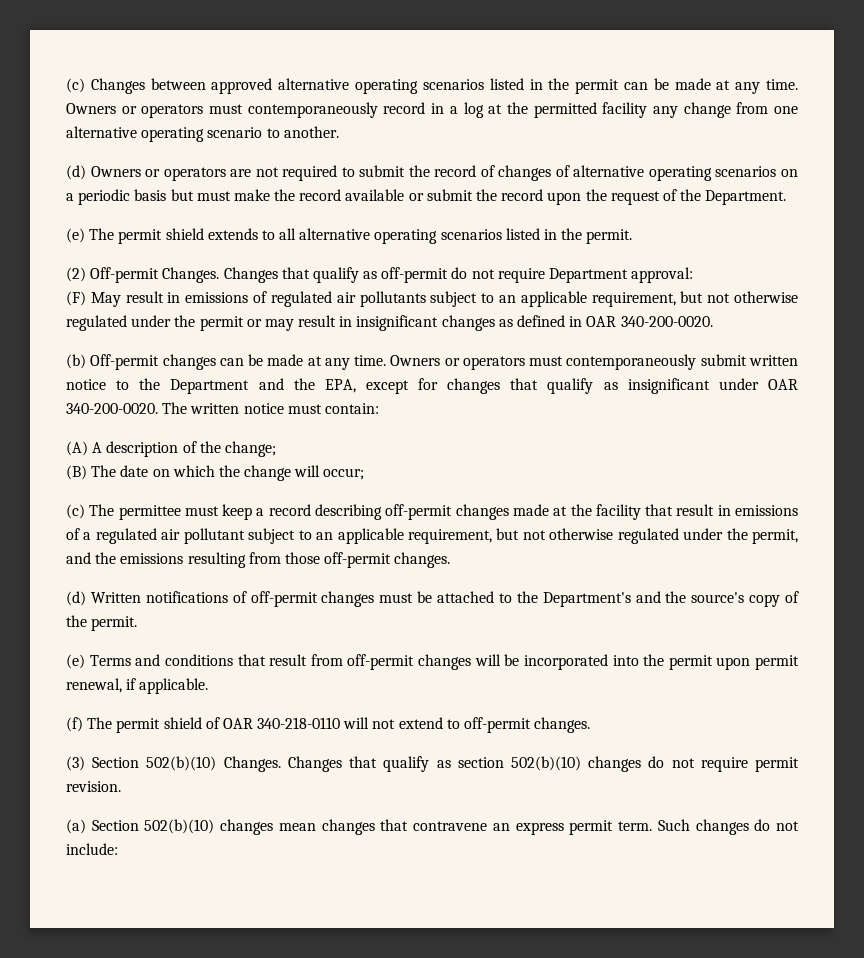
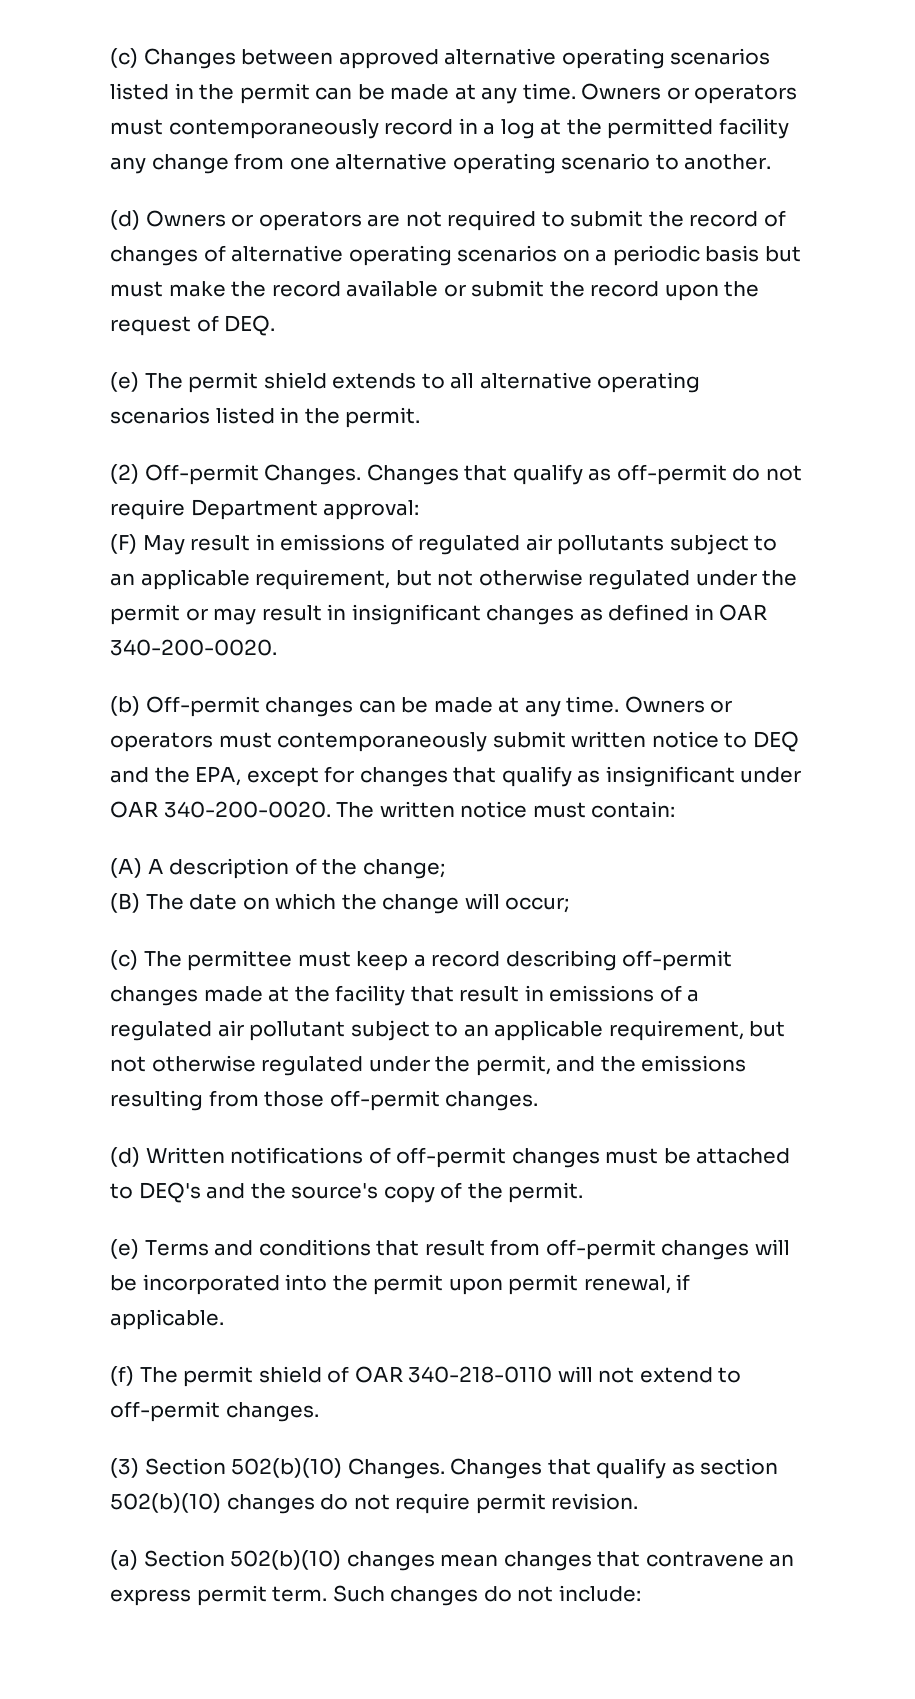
- (d) Owners or operators are not required to submit the record of changes of alternative operating scenarios on a periodic basis but must make the record available or submit the record upon the request of the Department.
+ (d) Owners or operators are not required to submit the record of changes of alternative operating scenarios on a periodic basis but must make the record available or submit the record upon the request of DEQ.
- Owners or operators must contemporaneously submit written notice to the Department and the EPA, except for changes that qualify as insignificant under OAR 340-200-0020.
+ Owners or operators must contemporaneously submit written notice to DEQ and the EPA, except for changes that qualify as insignificant under OAR 340-200-0020.
- (d) Written notifications of off-permit changes must be attached to the Department's and the source's copy of the permit.
+ (d) Written notifications of off-permit changes must be attached to DEQ's and the source's copy of the permit.

